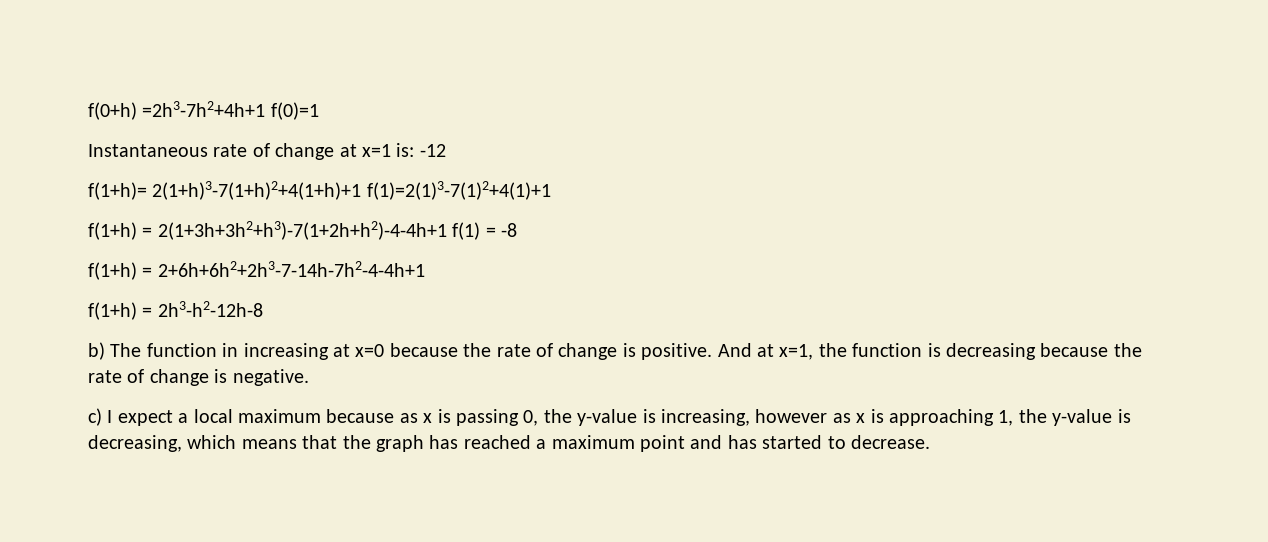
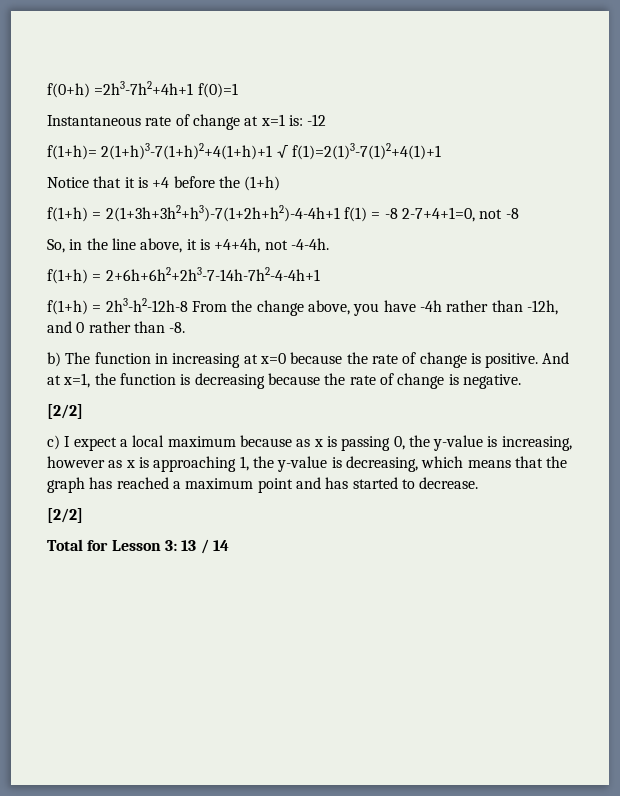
- f(1+h)= 2(1+h)3-7(1+h)2+4(1+h)+1 f(1)=2(1)3-7(1)2+4(1)+1
+ f(1+h)= 2(1+h)3-7(1+h)2+4(1+h)+1 √ f(1)=2(1)3-7(1)2+4(1)+1
+ Notice that it is +4 before the (1+h)
- f(1+h) = 2(1+3h+3h2+h3)-7(1+2h+h2)-4-4h+1 f(1) = -8
+ f(1+h) = 2(1+3h+3h2+h3)-7(1+2h+h2)-4-4h+1 f(1) = -8 2-7+4+1=0, not -8
+ So, in the line above, it is +4+4h, not -4-4h.
- f(1+h) = 2h3-h2-12h-8
+ f(1+h) = 2h3-h2-12h-8 From the change above, you have -4h rather than -12h, and 0 rather than -8.
  And at x=1, the function is decreasing because the rate of change is negative.
+ [2/2]
  c) I expect a local maximum because as x is passing 0, the y-value is increasing, however as x is approaching 1, the y-value is decreasing, which means that the graph has reached a maximum point and has started to decrease.
+ [2/2]
+ Total for Lesson 3: 13 / 14

